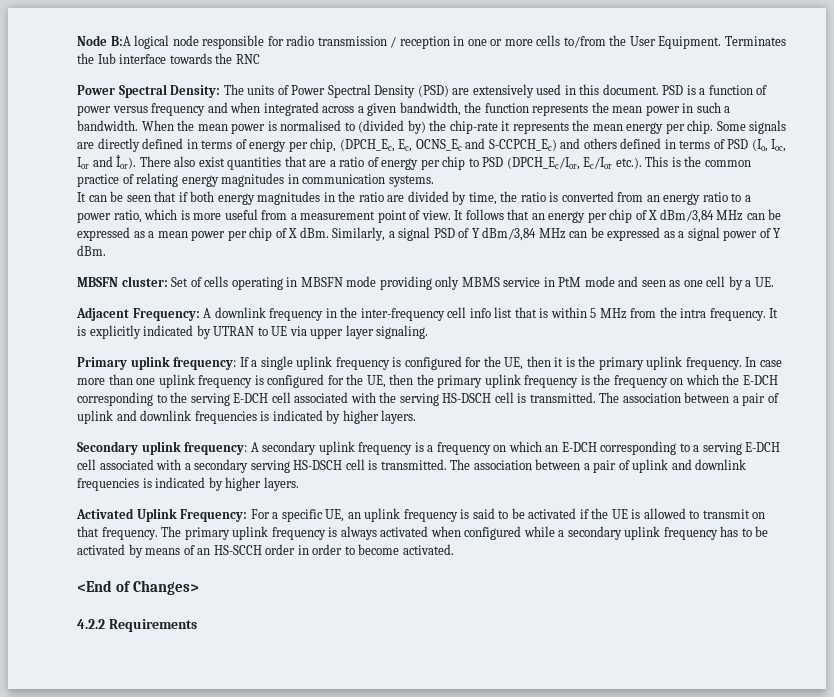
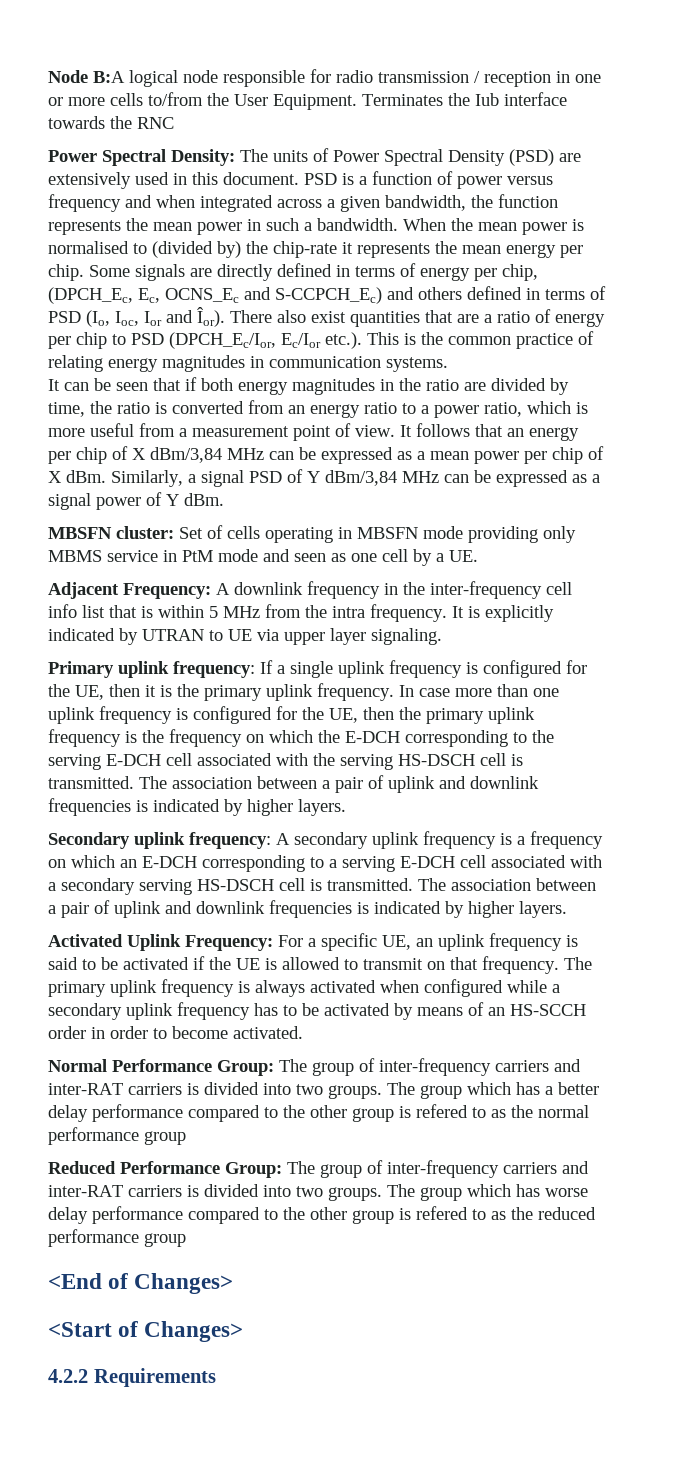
+ Normal Performance Group: The group of inter-frequency carriers and inter-RAT carriers is divided into two groups. The group which has a better delay performance compared to the other group is refered to as the normal performance group
+ Reduced Performance Group: The group of inter-frequency carriers and inter-RAT carriers is divided into two groups. The group which has worse delay performance compared to the other group is refered to as the reduced performance group
+ <Start of Changes>

